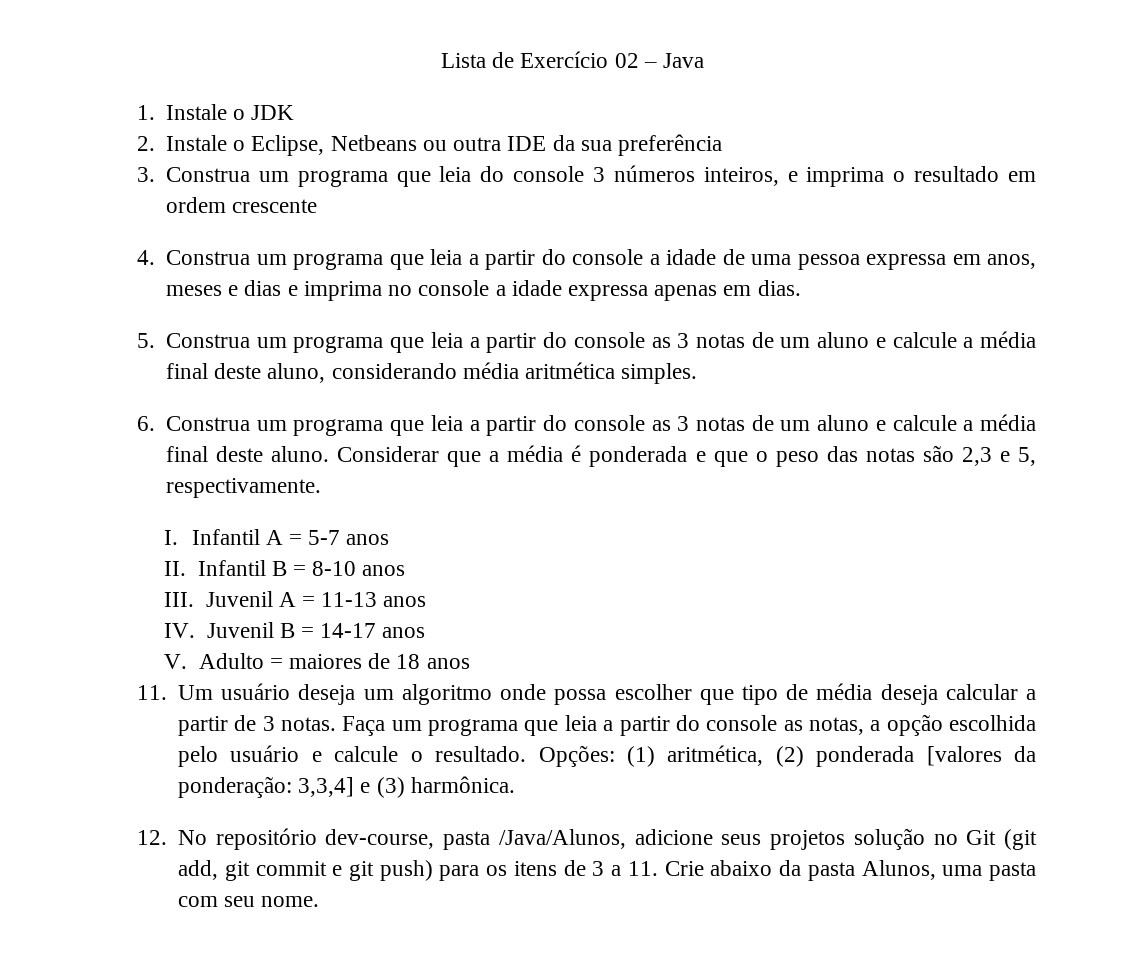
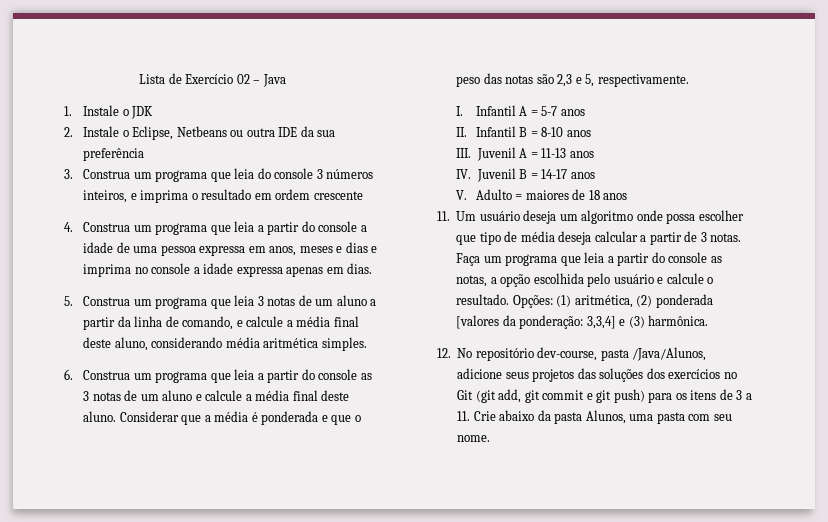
- 5. Construa um programa que leia a partir do console as 3 notas de um aluno e calcule a média final deste aluno, considerando média aritmética simples.
+ 5. Construa um programa que leia 3 notas de um aluno a partir da linha de comando, e calcule a média final deste aluno, considerando média aritmética simples.
- 12. No repositório dev-course, pasta /Java/Alunos, adicione seus projetos solução no Git (git add, git commit e git push) para os itens de 3 a 11. Crie abaixo da pasta Alunos, uma pasta com seu nome.
+ 12. No repositório dev-course, pasta /Java/Alunos, adicione seus projetos das soluções dos exercícios no Git (git add, git commit e git push) para os itens de 3 a 11. Crie abaixo da pasta Alunos, uma pasta com seu nome.

